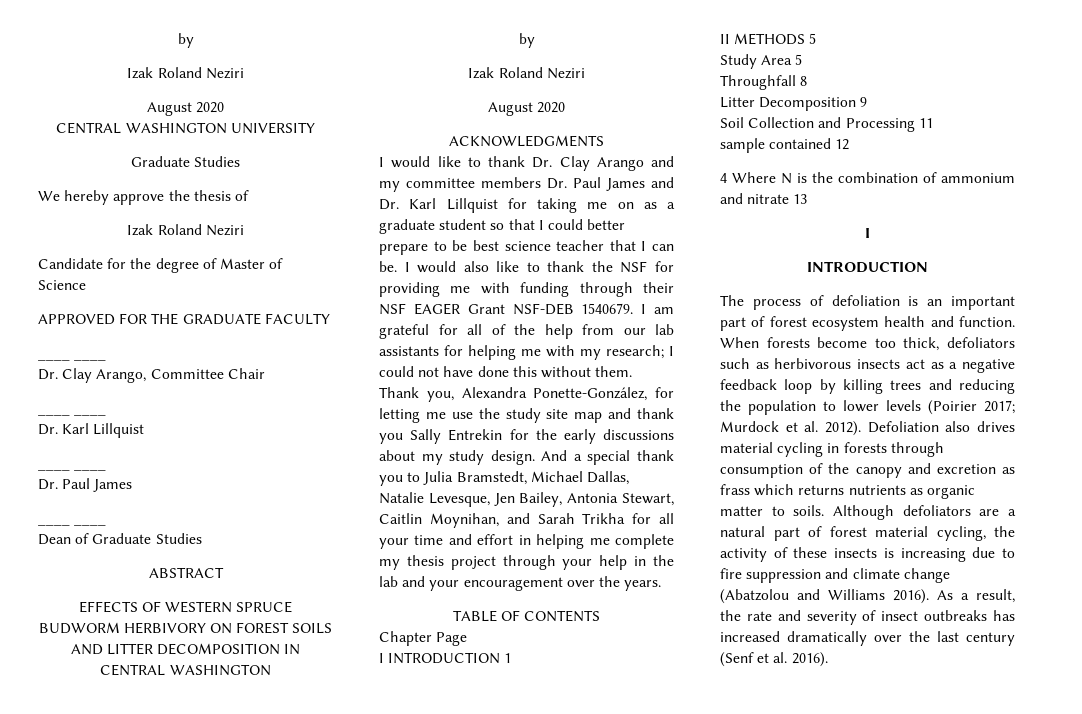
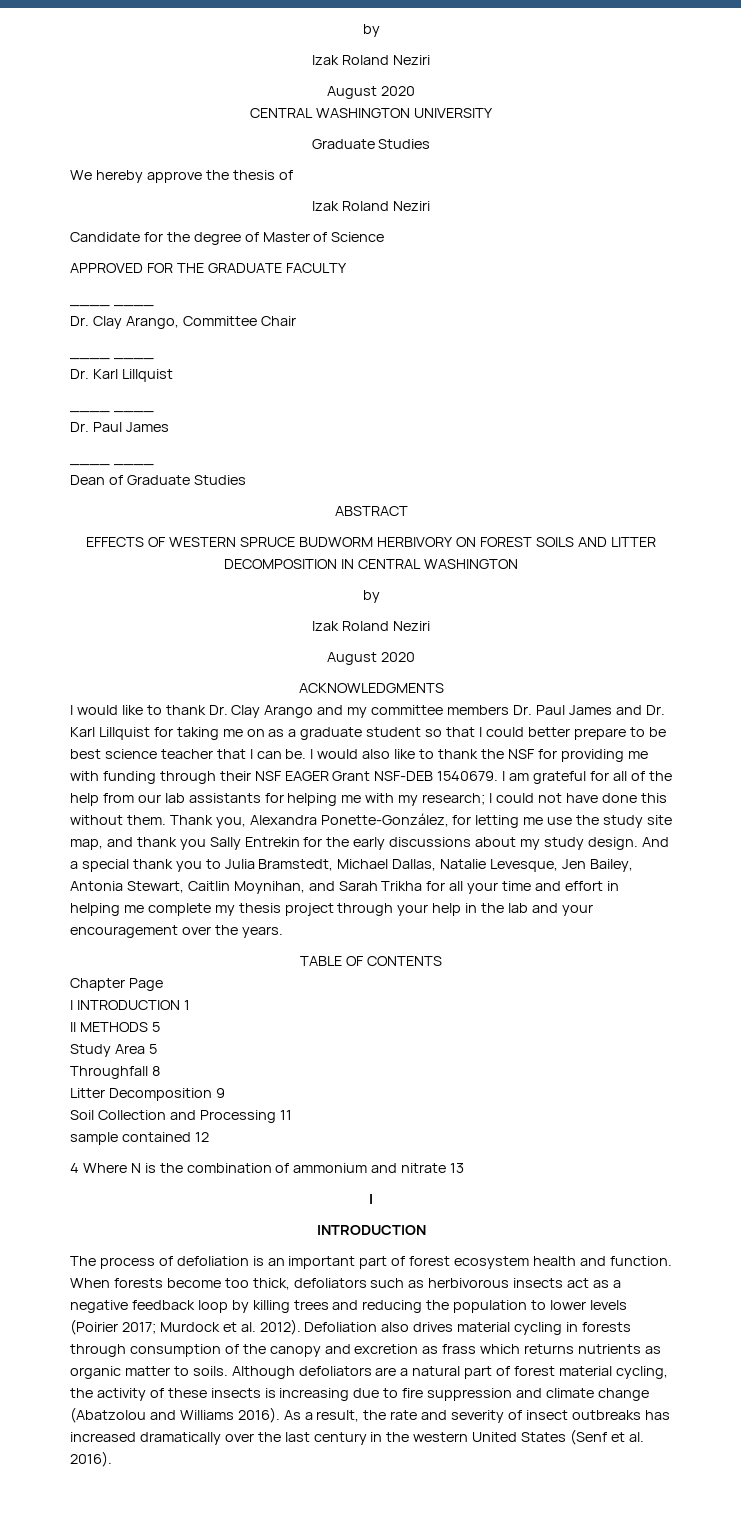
- Thank you, Alexandra Ponette-González, for letting me use the study site map and thank you Sally Entrekin for the early discussions about my study design.
+ Thank you, Alexandra Ponette-González, for letting me use the study site map, and thank you Sally Entrekin for the early discussions about my study design.
- As a result, the rate and severity of insect outbreaks has increased dramatically over the last century (Senf et al. 2016).
+ As a result, the rate and severity of insect outbreaks has increased dramatically over the last century in the western United States (Senf et al. 2016).

